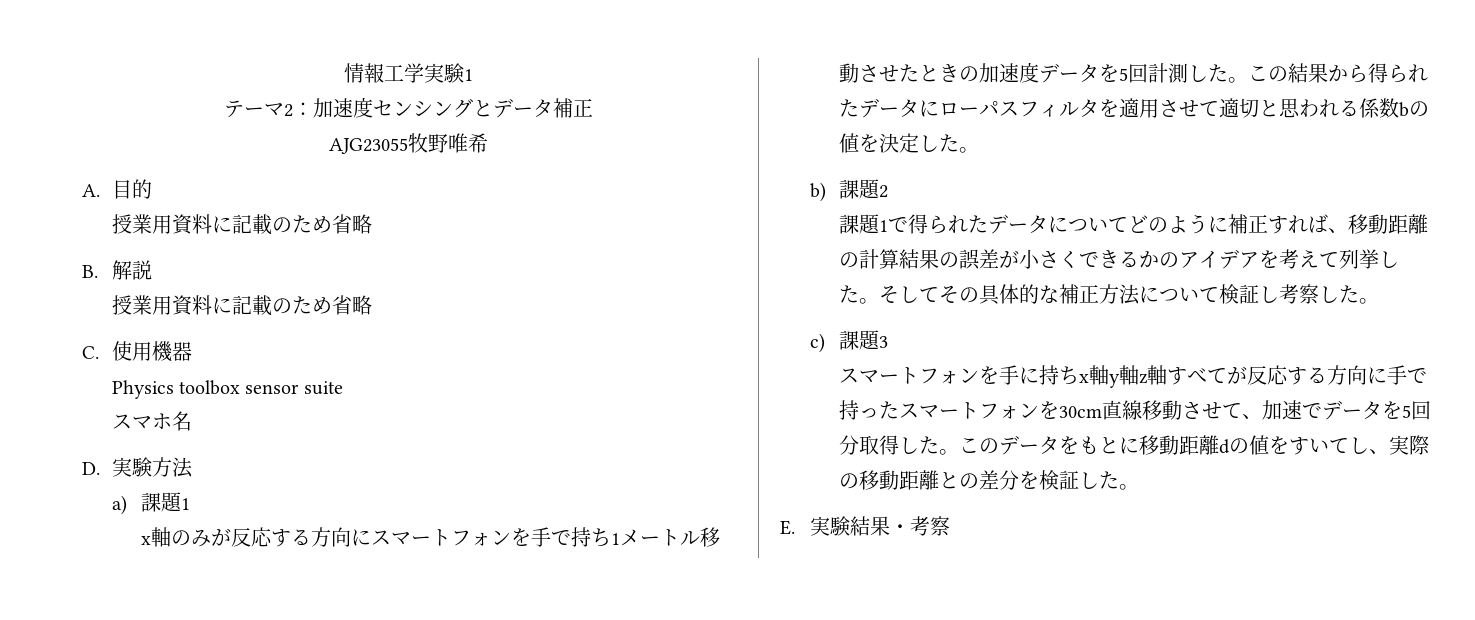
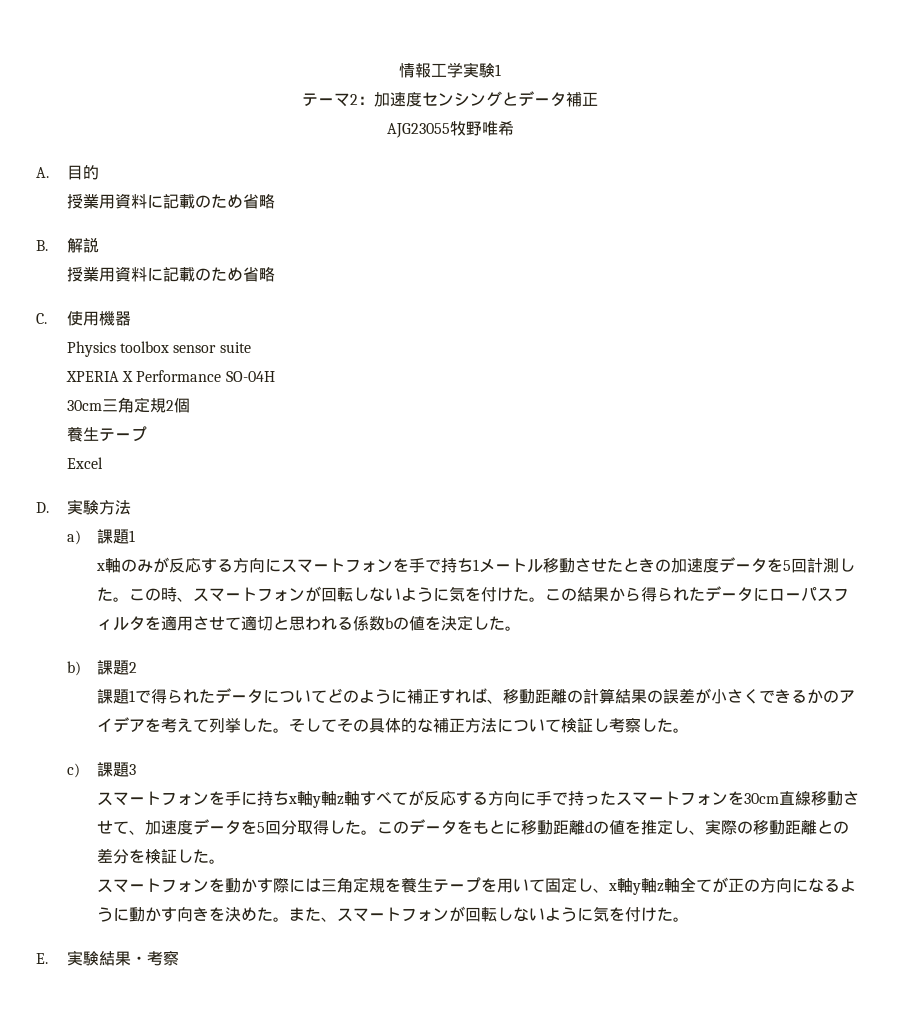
- スマホ名
+ XPERIA X Performance SO-04H
+ 30cm三角定規2個
+ 養生テープ
+ Excel
- この結果から得られたデータにローパスフィルタを適用させて適切と思われる係数bの値を決定した。
+ この時、スマートフォンが回転しないように気を付けた。この結果から得られたデータにローパスフィルタを適用させて適切と思われる係数bの値を決定した。
- スマートフォンを手に持ちx軸y軸z軸すべてが反応する方向に手で持ったスマートフォンを30cm直線移動させて、加速でデータを5回分取得した。
+ スマートフォンを手に持ちx軸y軸z軸すべてが反応する方向に手で持ったスマートフォンを30cm直線移動させて、加速度データを5回分取得した。
- このデータをもとに移動距離dの値をすいてし、実際の移動距離との差分を検証した。
+ このデータをもとに移動距離dの値を推定し、実際の移動距離との差分を検証した。
+ スマートフォンを動かす際には三角定規を養生テープを用いて固定し、x軸y軸z軸全てが正の方向になるように動かす向きを決めた。また、スマートフォンが回転しないように気を付けた。

